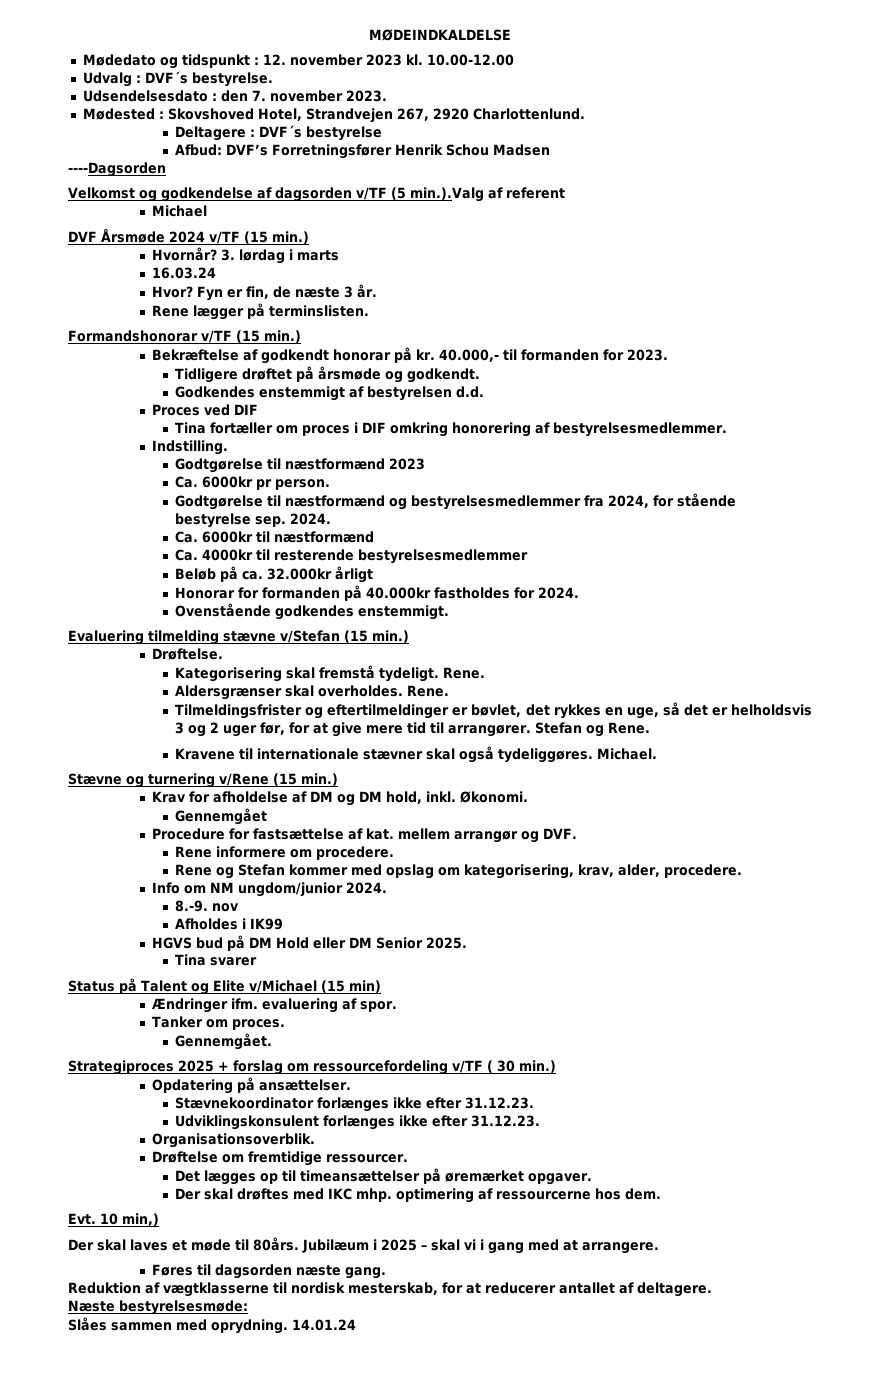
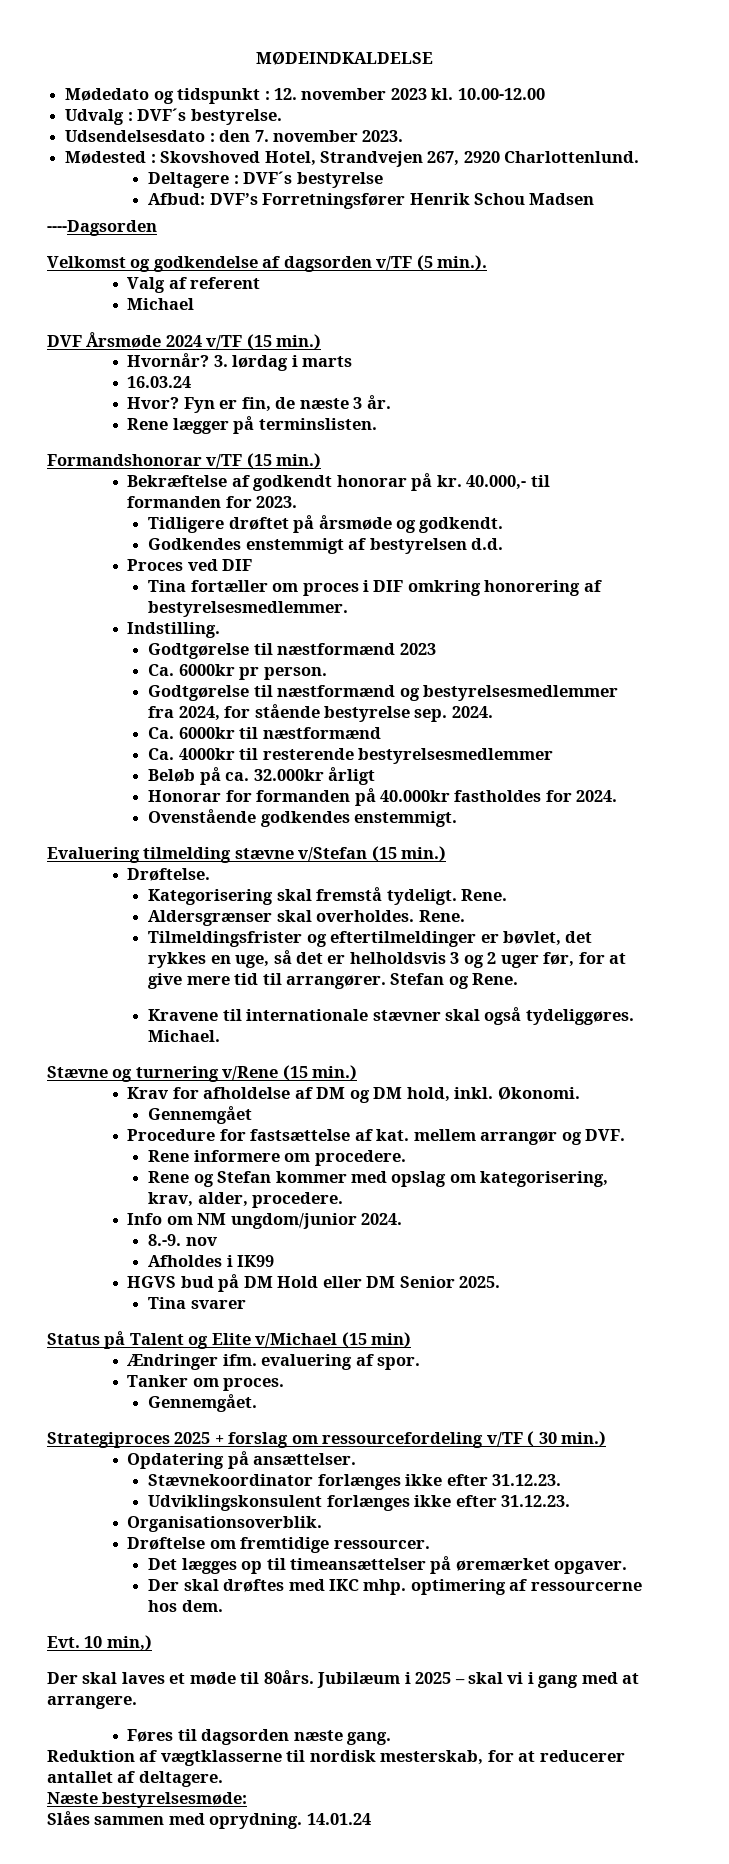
- Velkomst og godkendelse af dagsorden v/TF (5 min.).Valg af referent
+ Velkomst og godkendelse af dagsorden v/TF (5 min.).
+ Valg af referent

